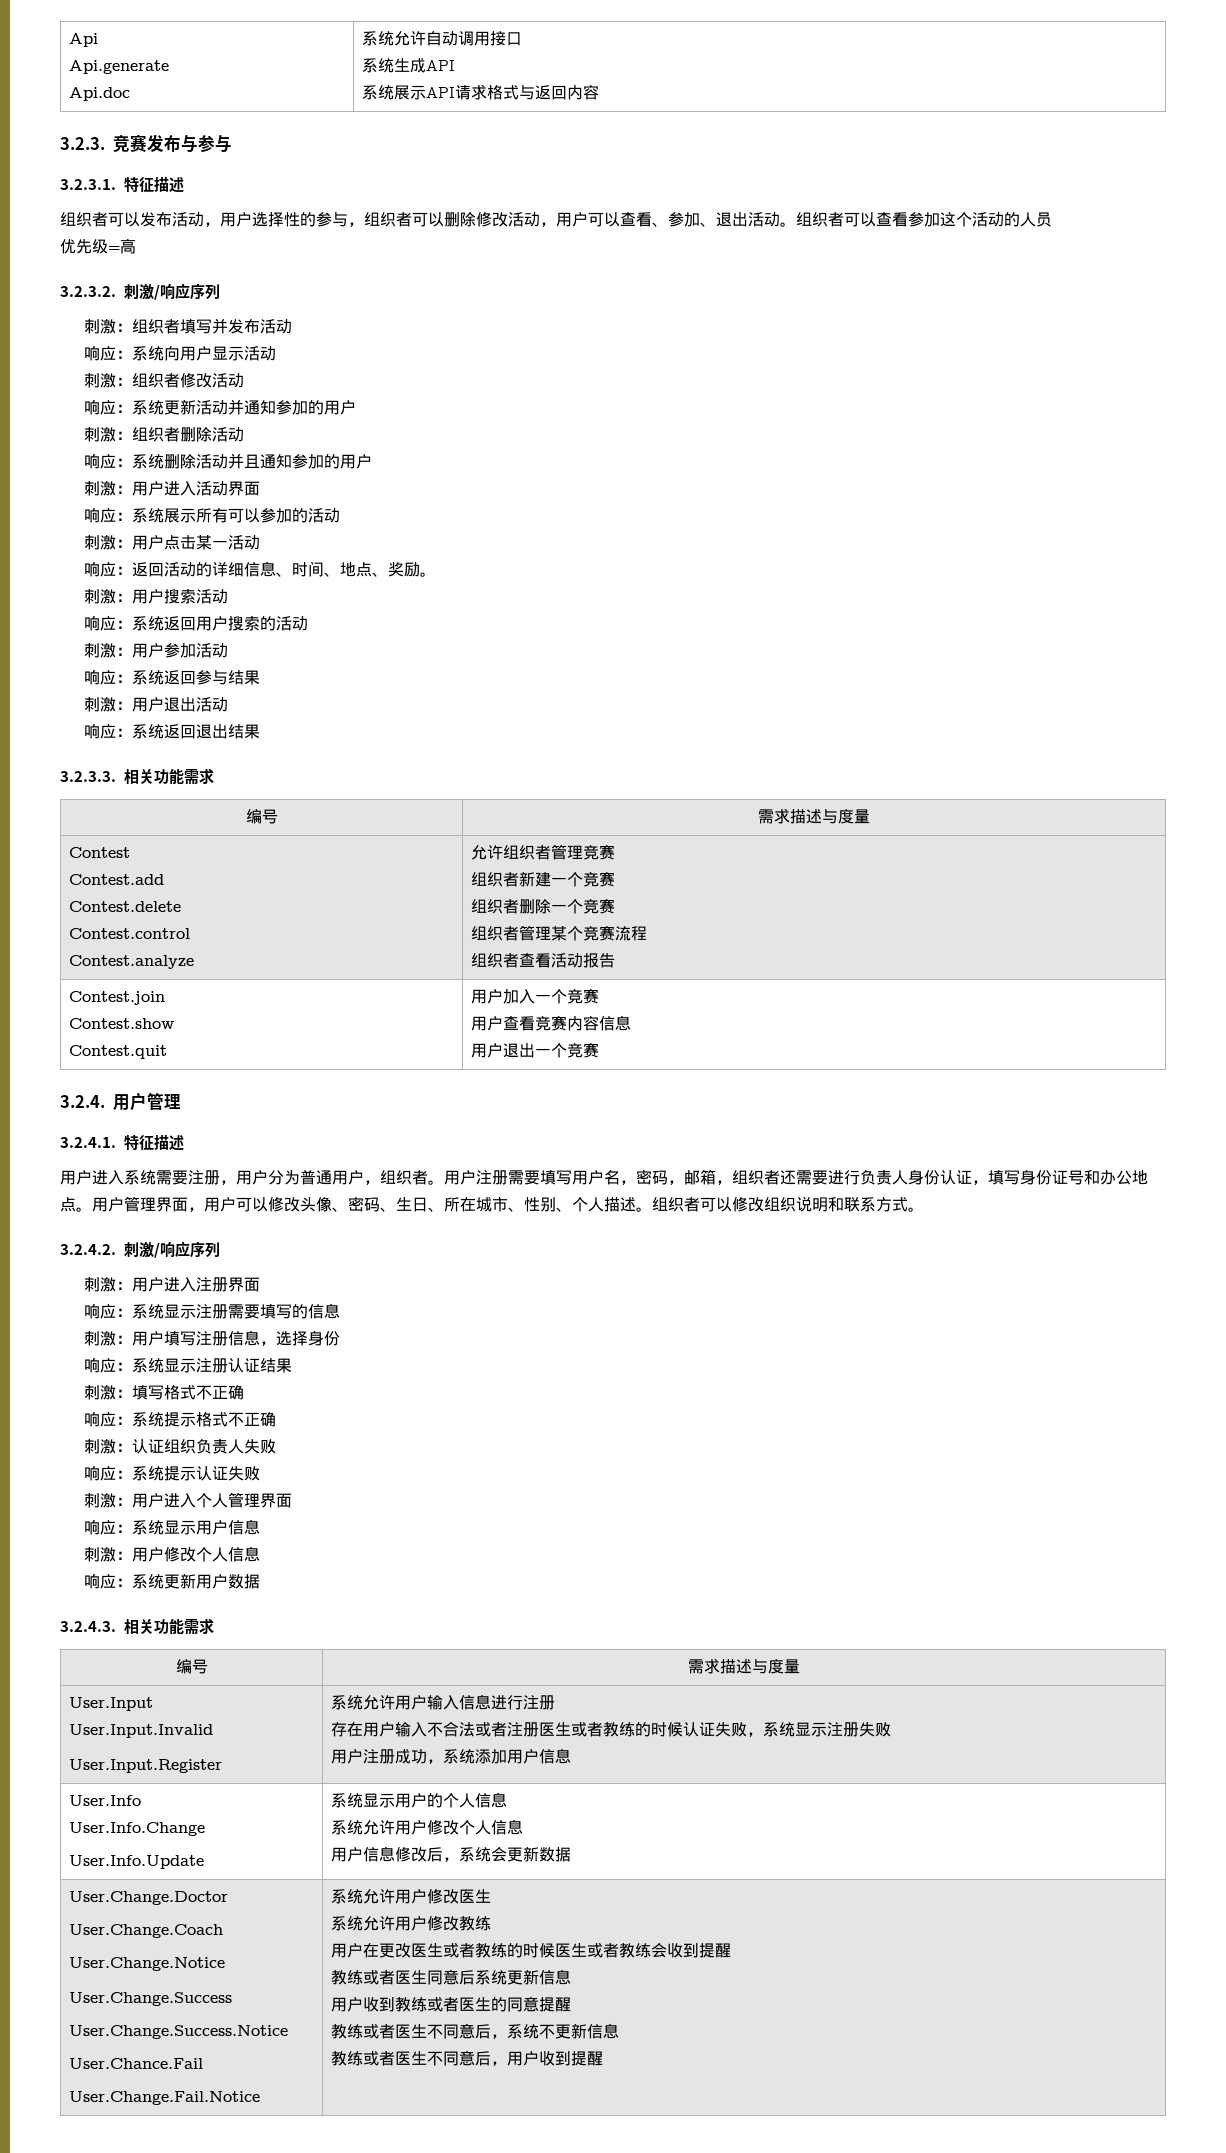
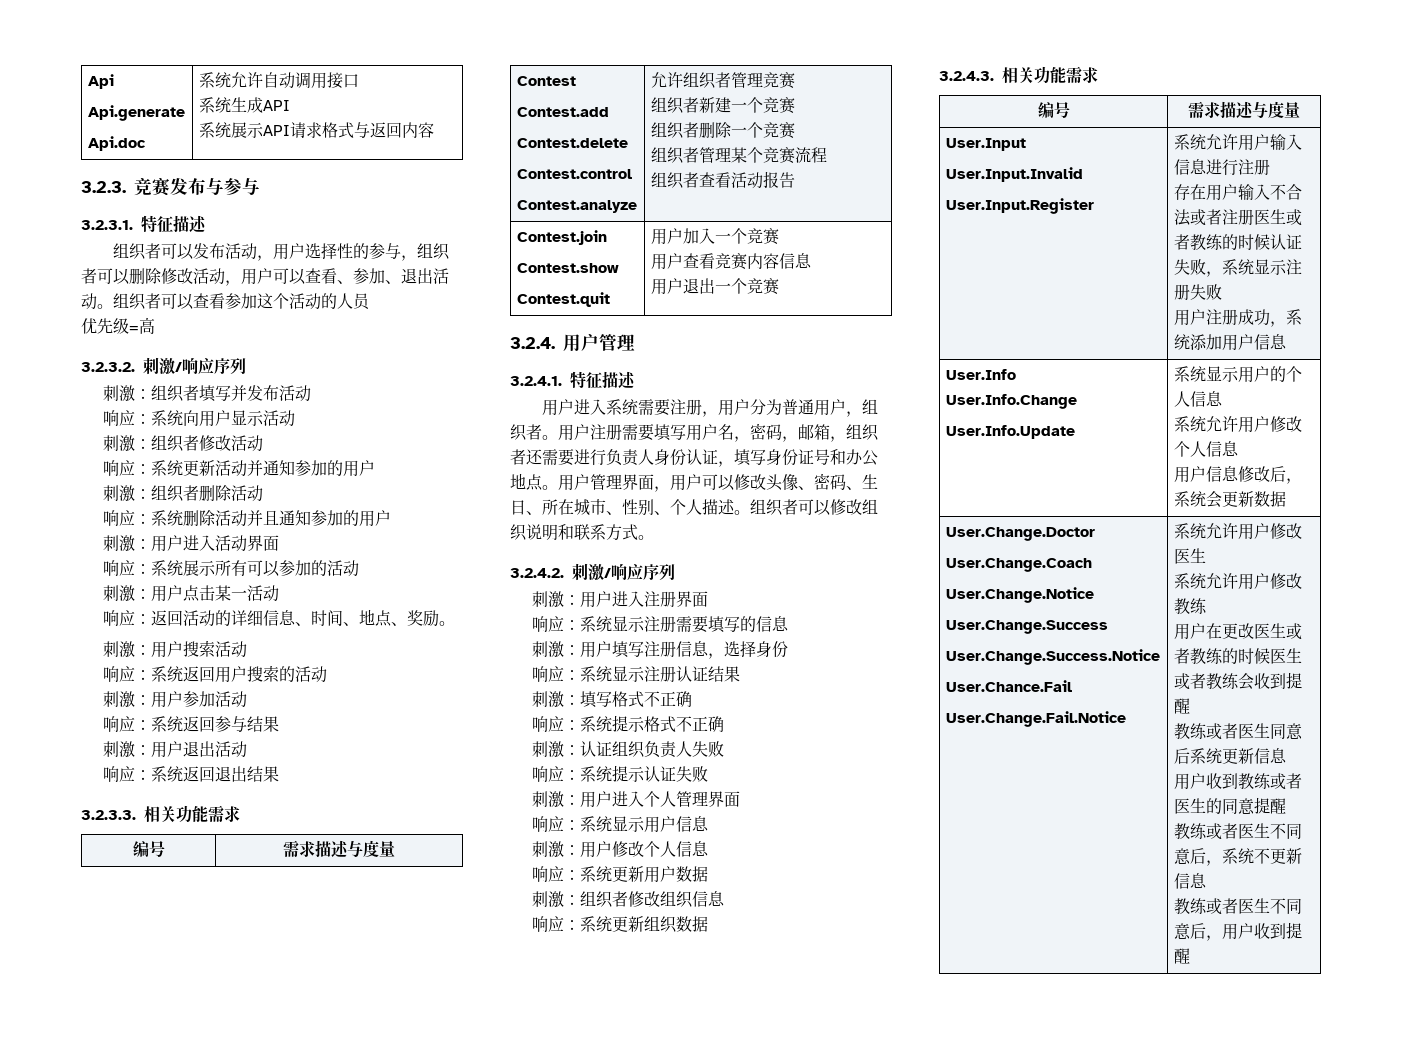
+ 刺激：组织者修改组织信息
+ 响应：系统更新组织数据

